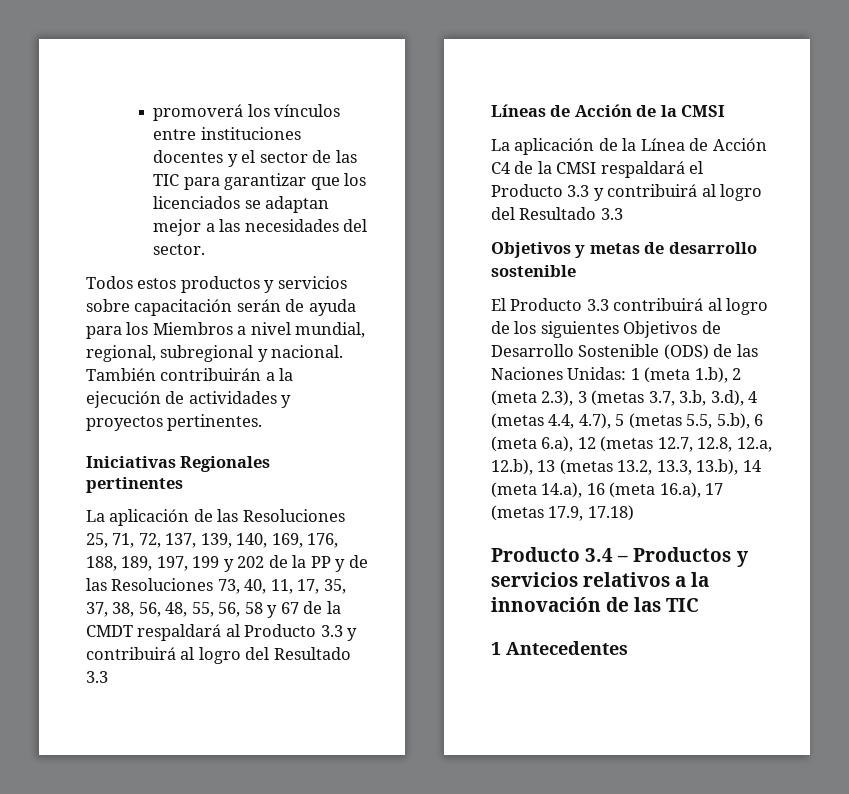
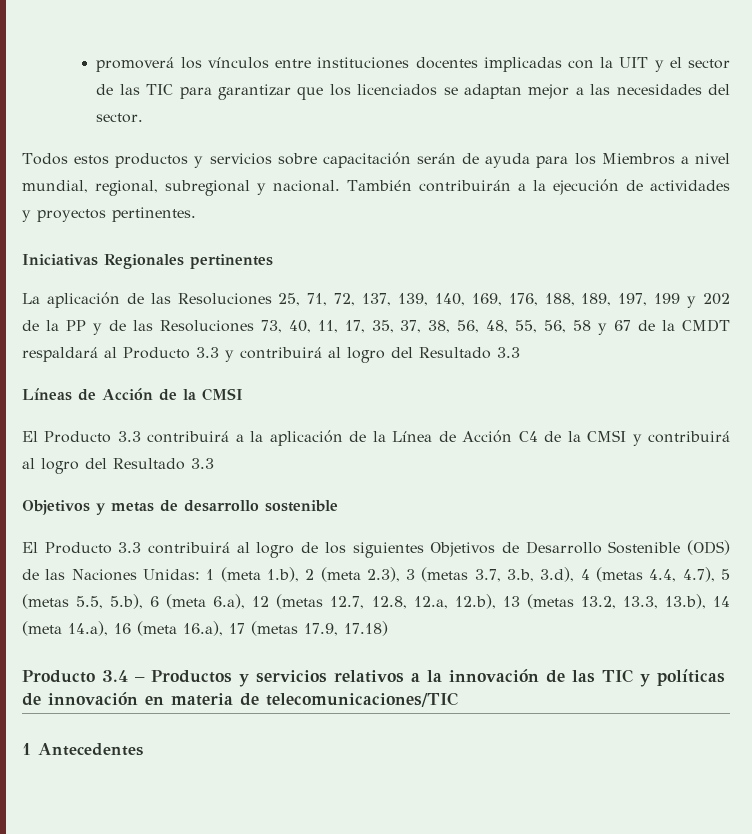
- promoverá los vínculos entre instituciones docentes y el sector de las TIC para garantizar que los licenciados se adaptan mejor a las necesidades del sector.
+ promoverá los vínculos entre instituciones docentes implicadas con la UIT y el sector de las TIC para garantizar que los licenciados se adaptan mejor a las necesidades del sector.
- La aplicación de la Línea de Acción C4 de la CMSI respaldará el Producto 3.3 y contribuirá al logro del Resultado 3.3
+ El Producto 3.3 contribuirá a la aplicación de la Línea de Acción C4 de la CMSI y contribuirá al logro del Resultado 3.3
- Producto 3.4 – Productos y servicios relativos a la innovación de las TIC
+ Producto 3.4 – Productos y servicios relativos a la innovación de las TIC y políticas de innovación en materia de telecomunicaciones/TIC

